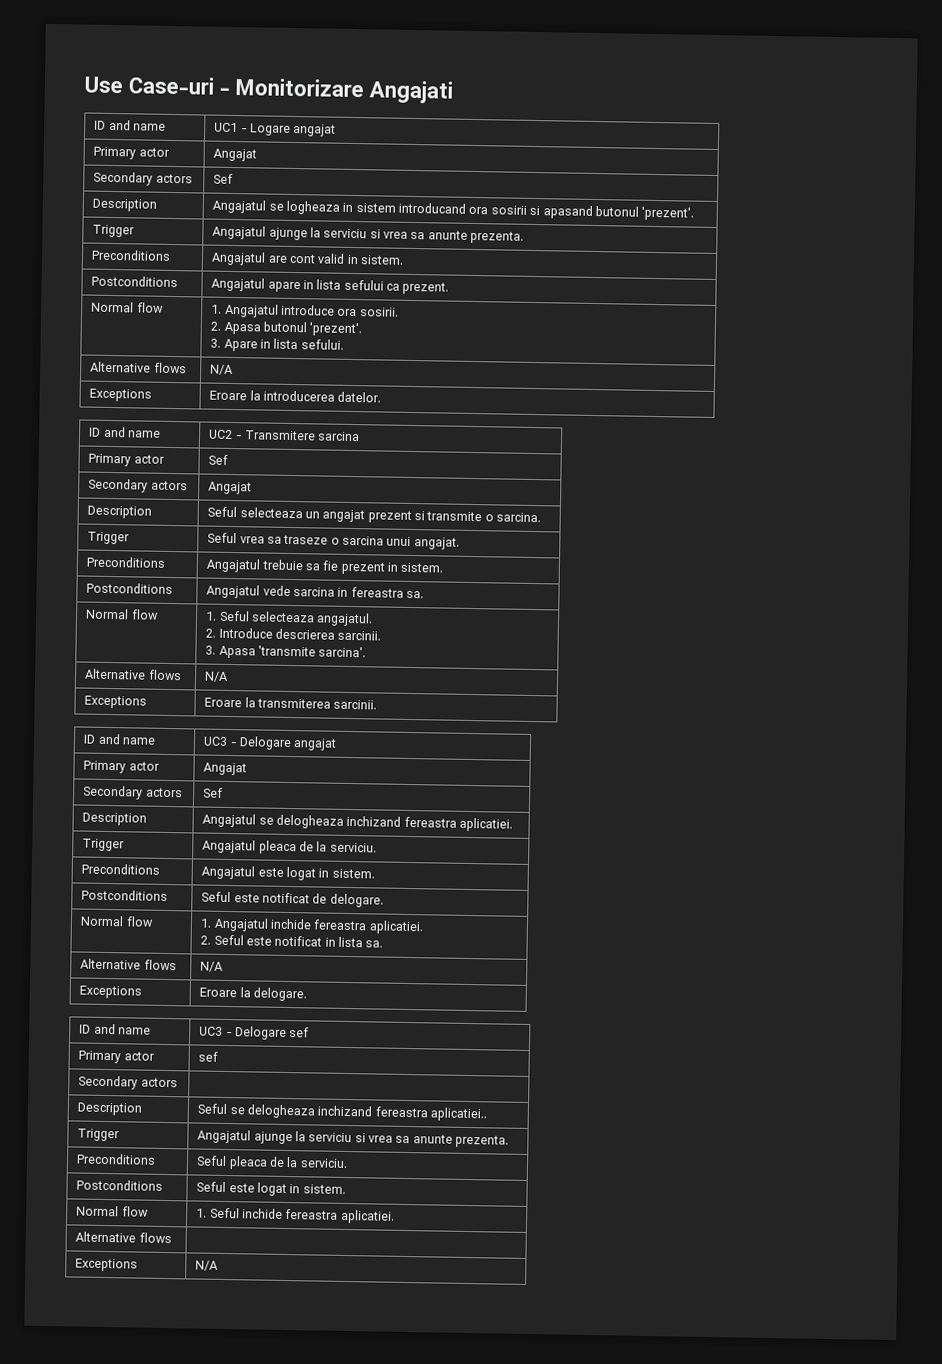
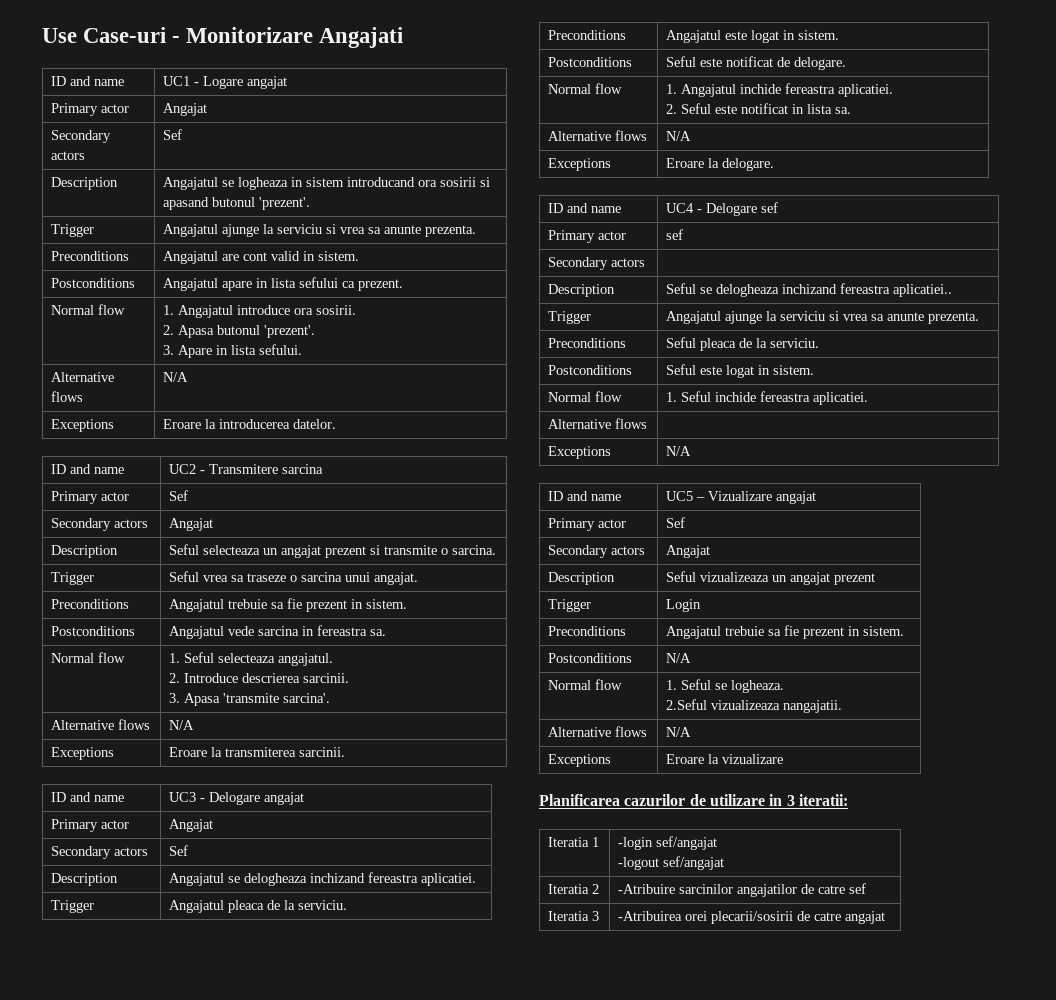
- ID and name | UC3 - Delogare sef
+ ID and name | UC4 - Delogare sef
+ ID and name | UC5 – Vizualizare angajat
+ Primary actor | Sef
+ Secondary actors | Angajat
+ Description | Seful vizualizeaza un angajat prezent
+ Trigger | Login
+ Preconditions | Angajatul trebuie sa fie prezent in sistem.
+ Postconditions | N/A
+ Normal flow | 1. Seful se logheaza.
+ 2.Seful vizualizeaza nangajatii.
+ Alternative flows | N/A
+ Exceptions | Eroare la vizualizare
+ Planificarea cazurilor de utilizare in 3 iteratii:
+ Iteratia 1 | -login sef/angajat
+ -logout sef/angajat
+ Iteratia 2 | -Atribuire sarcinilor angajatilor de catre sef
+ Iteratia 3 | -Atribuirea orei plecarii/sosirii de catre angajat

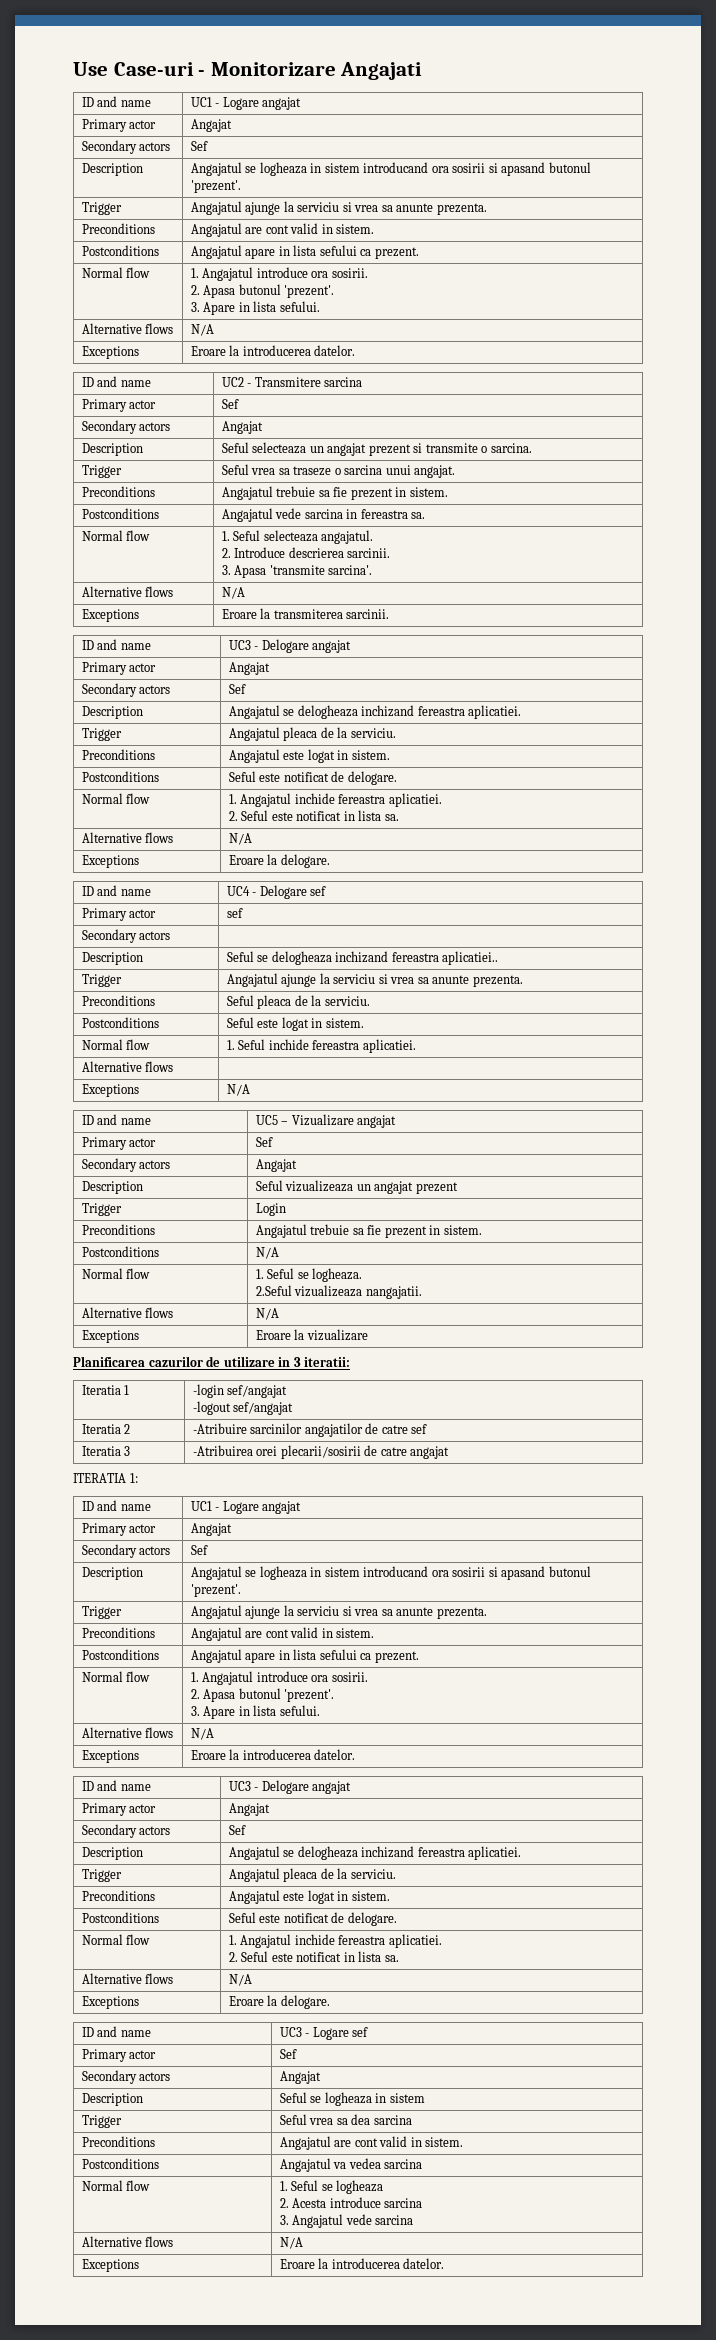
+ ITERATIA 1:
+ ID and name | UC1 - Logare angajat
+ Primary actor | Angajat
+ Secondary actors | Sef
+ Description | Angajatul se logheaza in sistem introducand ora sosirii si apasand butonul 'prezent'.
+ Trigger | Angajatul ajunge la serviciu si vrea sa anunte prezenta.
+ Preconditions | Angajatul are cont valid in sistem.
+ Postconditions | Angajatul apare in lista sefului ca prezent.
+ Normal flow | 1. Angajatul introduce ora sosirii.
+ 2. Apasa butonul 'prezent'.
+ 3. Apare in lista sefului.
+ Alternative flows | N/A
+ Exceptions | Eroare la introducerea datelor.
+ ID and name | UC3 - Delogare angajat
+ Primary actor | Angajat
+ Secondary actors | Sef
+ Description | Angajatul se delogheaza inchizand fereastra aplicatiei.
+ Trigger | Angajatul pleaca de la serviciu.
+ Preconditions | Angajatul este logat in sistem.
+ Postconditions | Seful este notificat de delogare.
+ Normal flow | 1. Angajatul inchide fereastra aplicatiei.
+ 2. Seful este notificat in lista sa.
+ Alternative flows | N/A
+ Exceptions | Eroare la delogare.
+ ID and name | UC3 - Logare sef
+ Primary actor | Sef
+ Secondary actors | Angajat
+ Description | Seful se logheaza in sistem
+ Trigger | Seful vrea sa dea sarcina
+ Preconditions | Angajatul are cont valid in sistem.
+ Postconditions | Angajatul va vedea sarcina
+ Normal flow | 1. Seful se logheaza
+ 2. Acesta introduce sarcina
+ 3. Angajatul vede sarcina
+ Alternative flows | N/A
+ Exceptions | Eroare la introducerea datelor.

